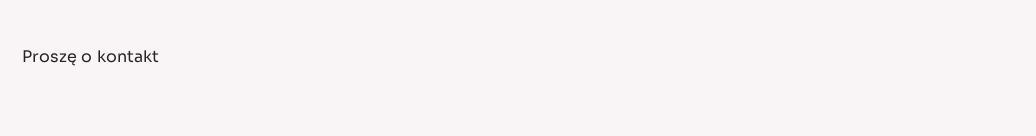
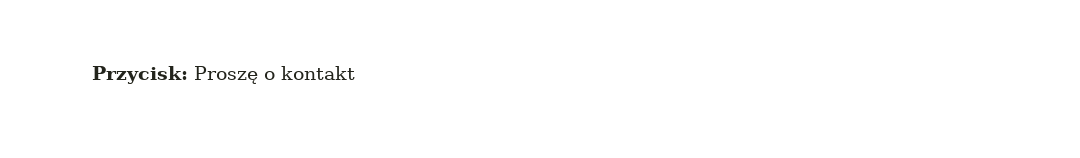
- Proszę o kontakt
+ Przycisk: Proszę o kontakt

